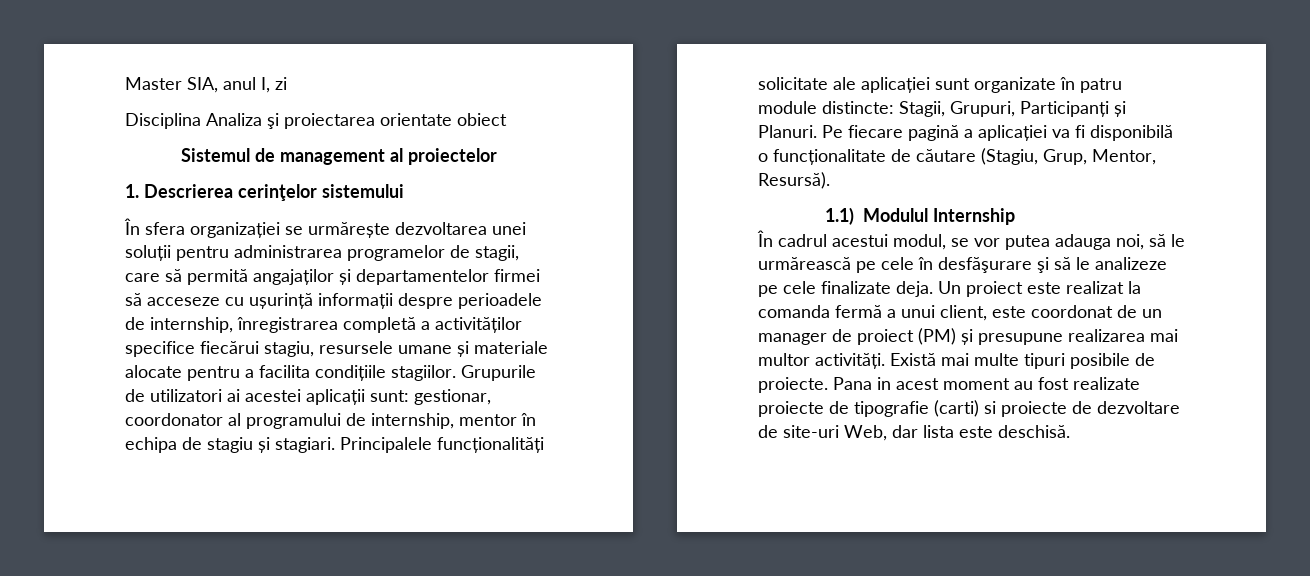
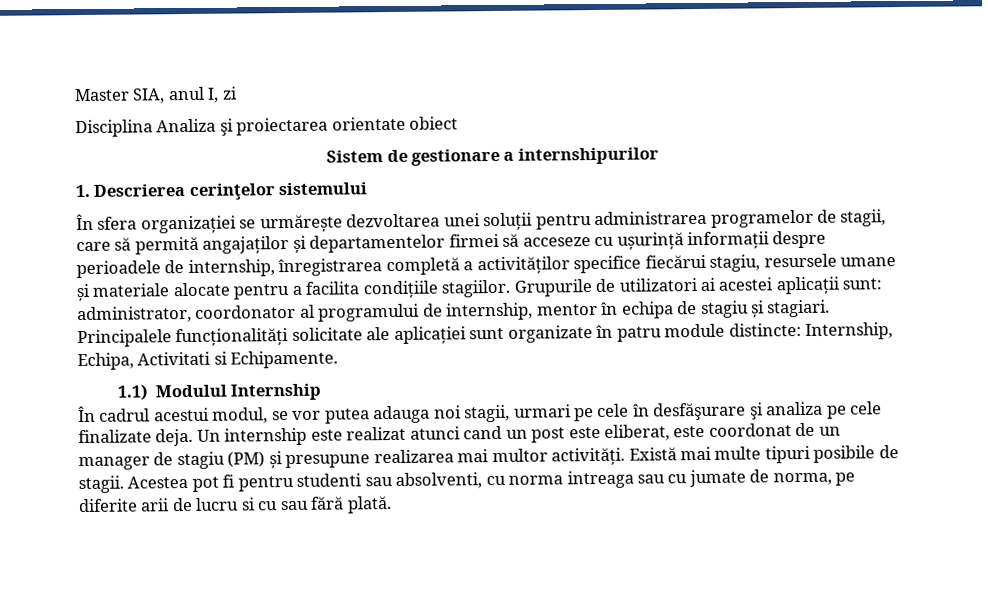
- Sistemul de management al proiectelor
+ Sistem de gestionare a internshipurilor
- Grupurile de utilizatori ai acestei aplicații sunt: gestionar, coordonator al programului de internship, mentor în echipa de stagiu și stagiari.
+ Grupurile de utilizatori ai acestei aplicații sunt: administrator, coordonator al programului de internship, mentor în echipa de stagiu și stagiari.
- Principalele funcționalități solicitate ale aplicației sunt organizate în patru module distincte: Stagii, Grupuri, Participanți și Planuri. Pe fiecare pagină a aplicației va fi disponibilă o funcționalitate de căutare (Stagiu, Grup, Mentor, Resursă).
+ Principalele funcționalități solicitate ale aplicației sunt organizate în patru module distincte: Internship, Echipa, Activitati si Echipamente.
- În cadrul acestui modul, se vor putea adauga noi, să le urmărească pe cele în desfăşurare şi să le analizeze pe cele finalizate deja.
+ În cadrul acestui modul, se vor putea adauga noi stagii, urmari pe cele în desfăşurare şi analiza pe cele finalizate deja.
- Un proiect este realizat la comanda fermă a unui client, este coordonat de un manager de proiect (PM) și presupune realizarea mai multor activități.
+ Un internship este realizat atunci cand un post este eliberat, este coordonat de un manager de stagiu (PM) și presupune realizarea mai multor activități.
- Există mai multe tipuri posibile de proiecte. Pana in acest moment au fost realizate proiecte de tipografie (carti) si proiecte de dezvoltare de site-uri Web, dar lista este deschisă.
+ Există mai multe tipuri posibile de stagii. Acestea pot fi pentru studenti sau absolventi, cu norma intreaga sau cu jumate de norma, pe diferite arii de lucru si cu sau fără plată.

